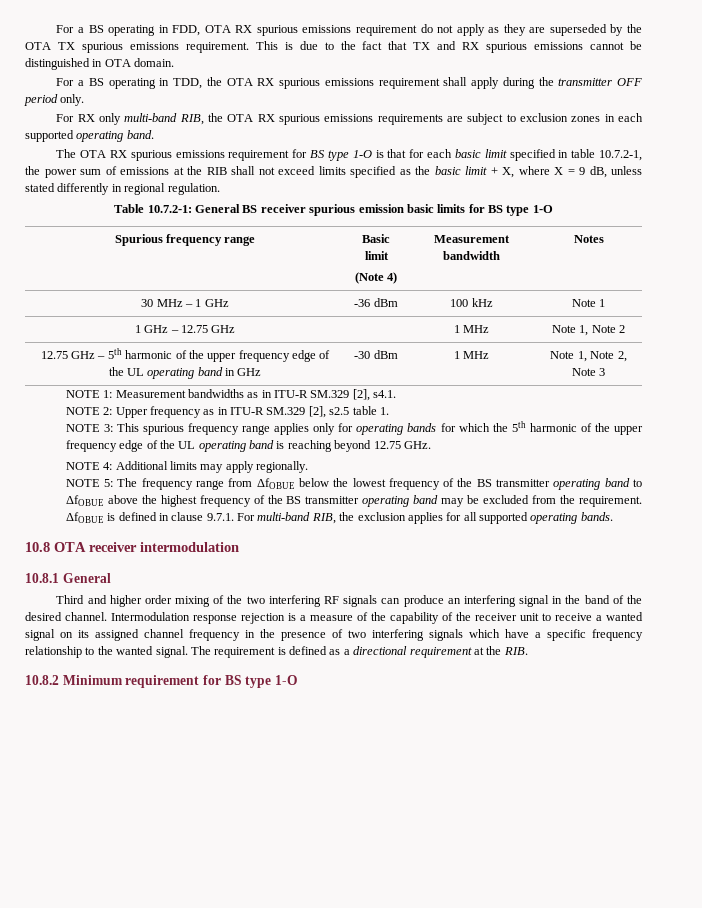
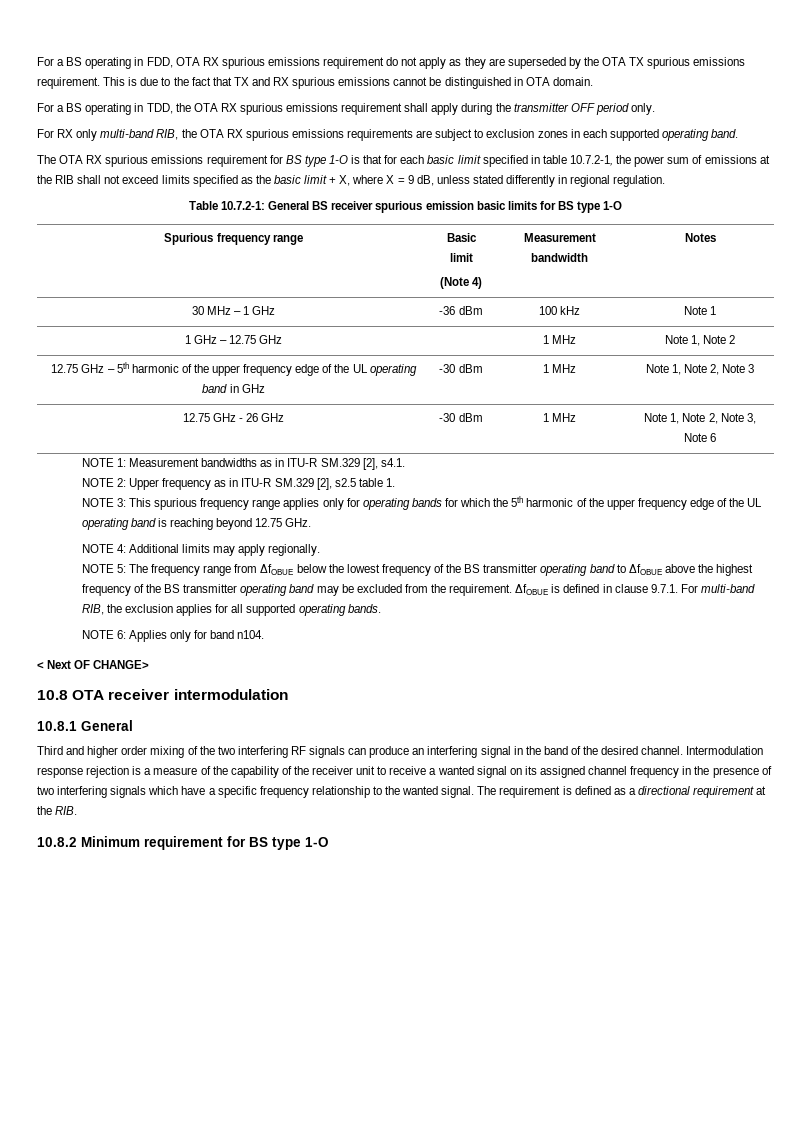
+ 12.75 GHz - 26 GHz | -30 dBm | 1 MHz | Note 1, Note 2, Note 3, Note 6
+ NOTE 6: Applies only for band n104.
+ < Next OF CHANGE>

